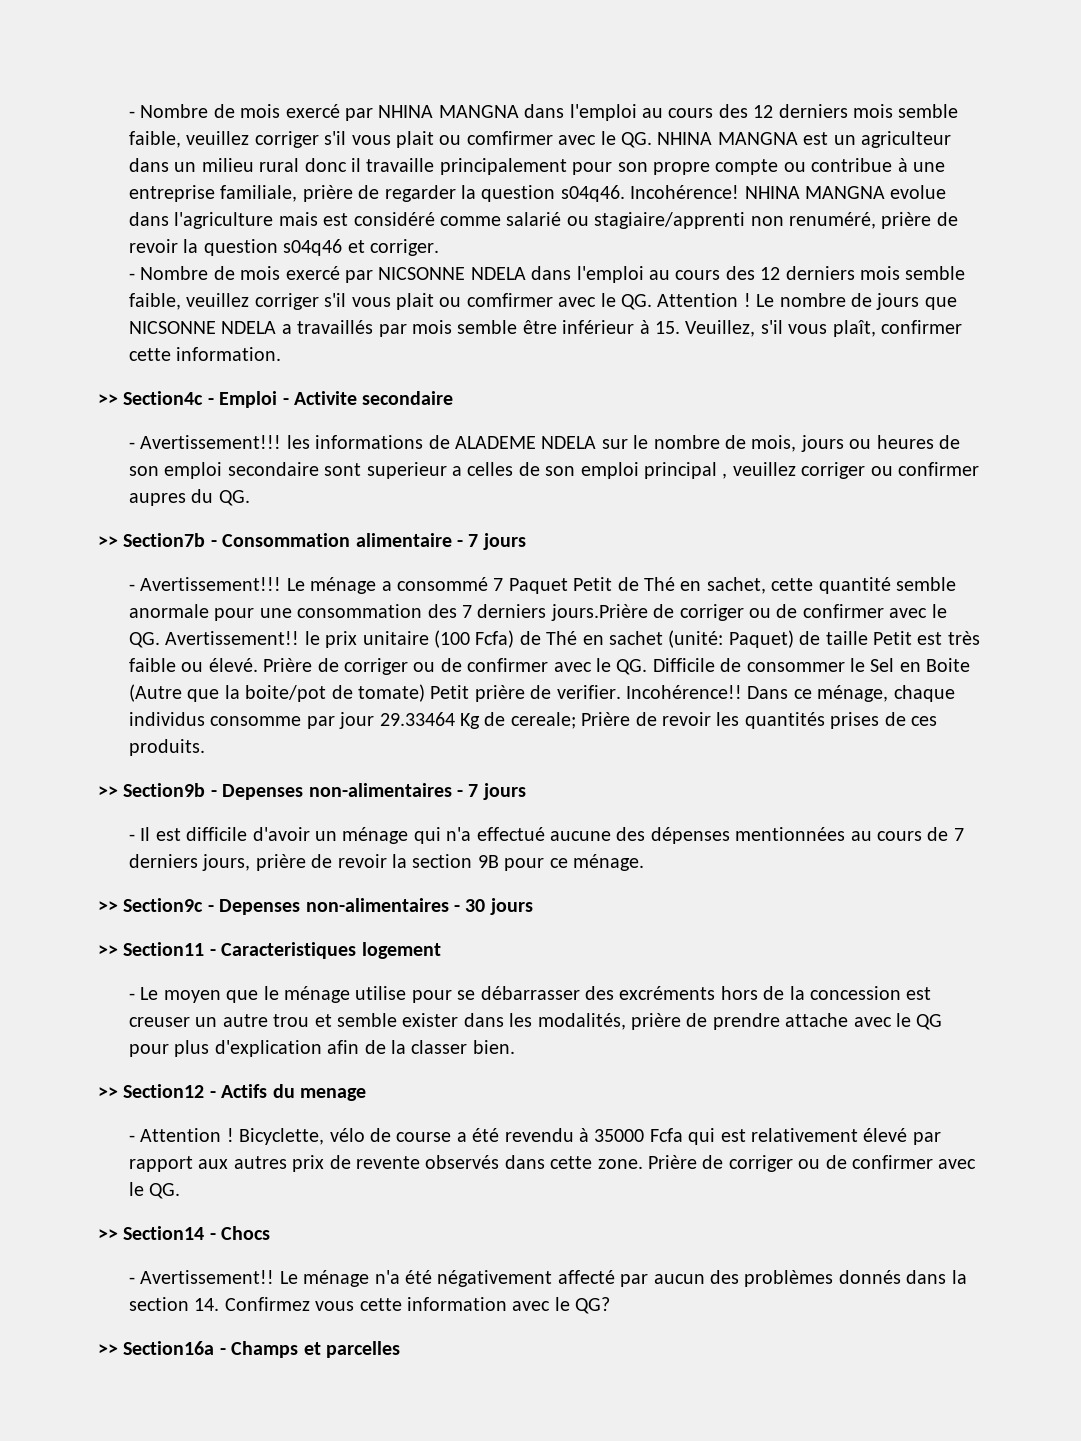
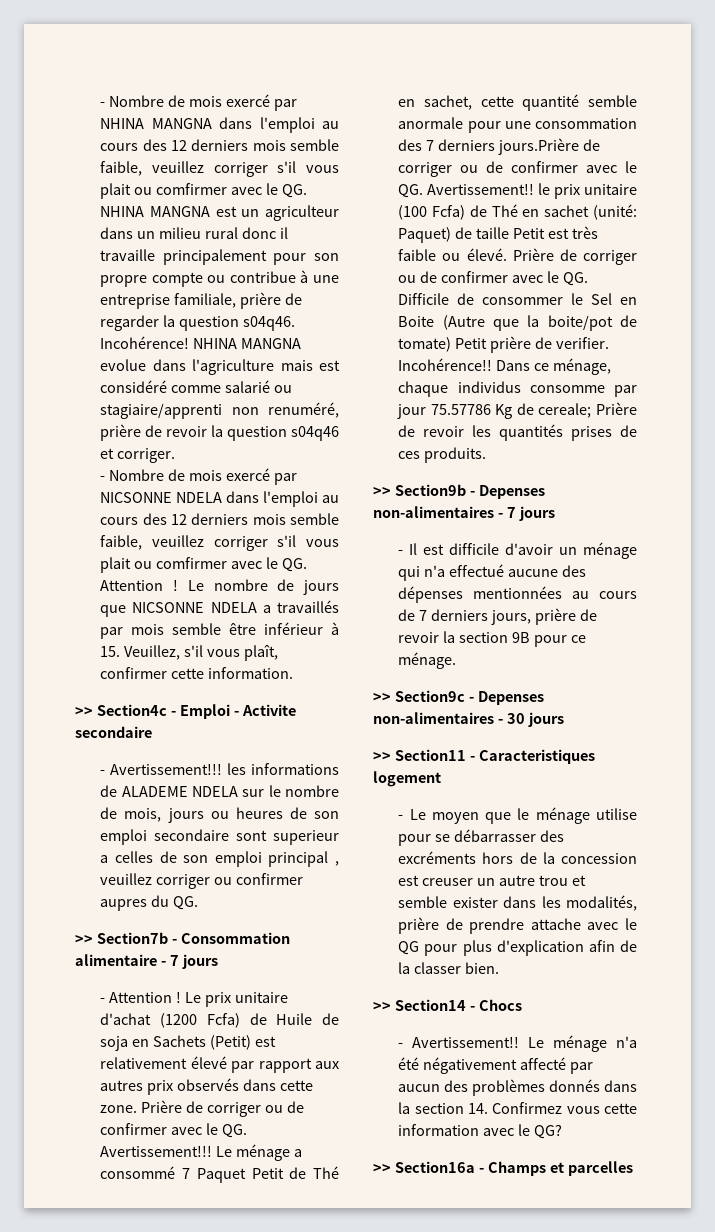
  >> Section7b - Consommation alimentaire - 7 jours
- - Avertissement!!!
+ - Attention ! Le prix unitaire d'achat (1200 Fcfa) de Huile de soja en Sachets (Petit) est relativement élevé par rapport aux autres prix observés dans cette zone. Prière de corriger ou de confirmer avec le QG. Avertissement!!!
- Dans ce ménage, chaque individus consomme par jour 29.33464 Kg de cereale; Prière de revoir les quantités prises de ces produits.
+ Dans ce ménage, chaque individus consomme par jour 75.57786 Kg de cereale; Prière de revoir les quantités prises de ces produits.
- >> Section12 - Actifs du menage
- - Attention ! Bicyclette, vélo de course a été revendu à 35000 Fcfa qui est relativement élevé par rapport aux autres prix de revente observés dans cette zone. Prière de corriger ou de confirmer avec le QG.

